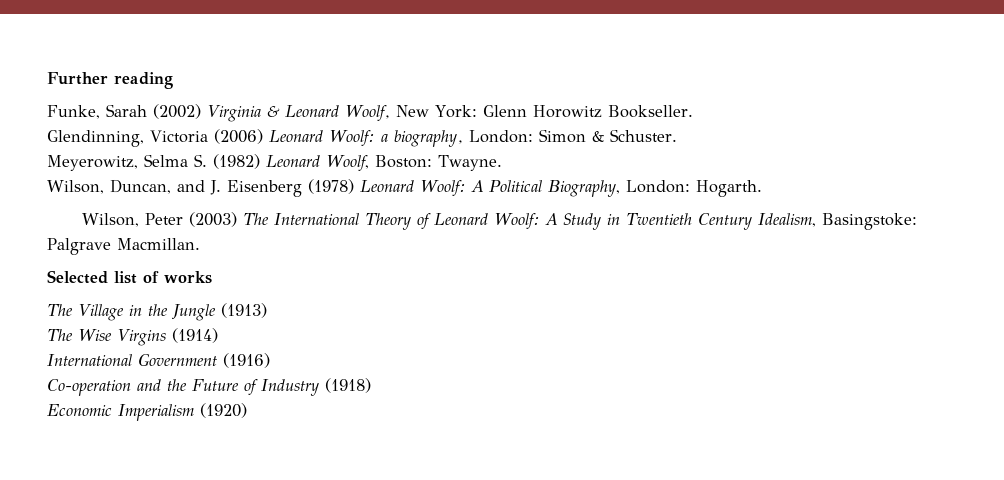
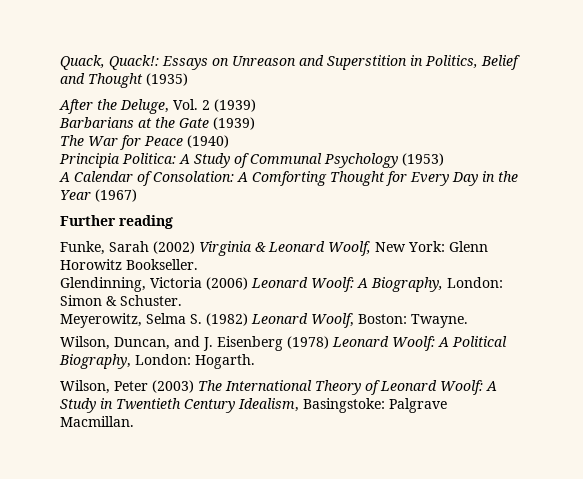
+ Quack, Quack!: Essays on Unreason and Superstition in Politics, Belief and Thought (1935)
+ After the Deluge, Vol. 2 (1939)
+ Barbarians at the Gate (1939)
+ The War for Peace (1940)
+ Principia Politica: A Study of Communal Psychology (1953)
+ A Calendar of Consolation: A Comforting Thought for Every Day in the Year (1967)
- Glendinning, Victoria (2006) Leonard Woolf: a biography, London: Simon & Schuster.
+ Glendinning, Victoria (2006) Leonard Woolf: A Biography, London: Simon & Schuster.
- Selected list of works
- The Village in the Jungle (1913)
- The Wise Virgins (1914)
- International Government (1916)
- Co-operation and the Future of Industry (1918)
- Economic Imperialism (1920)

